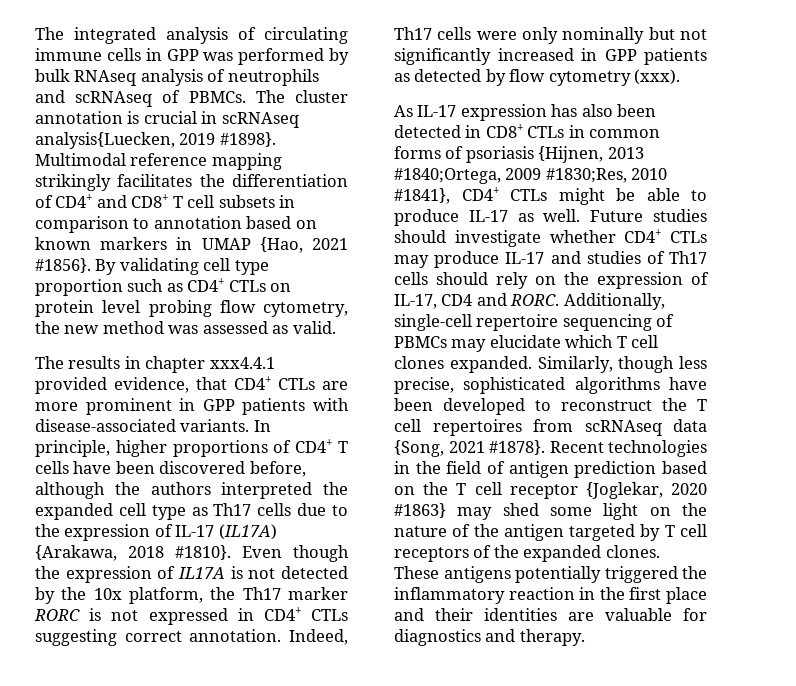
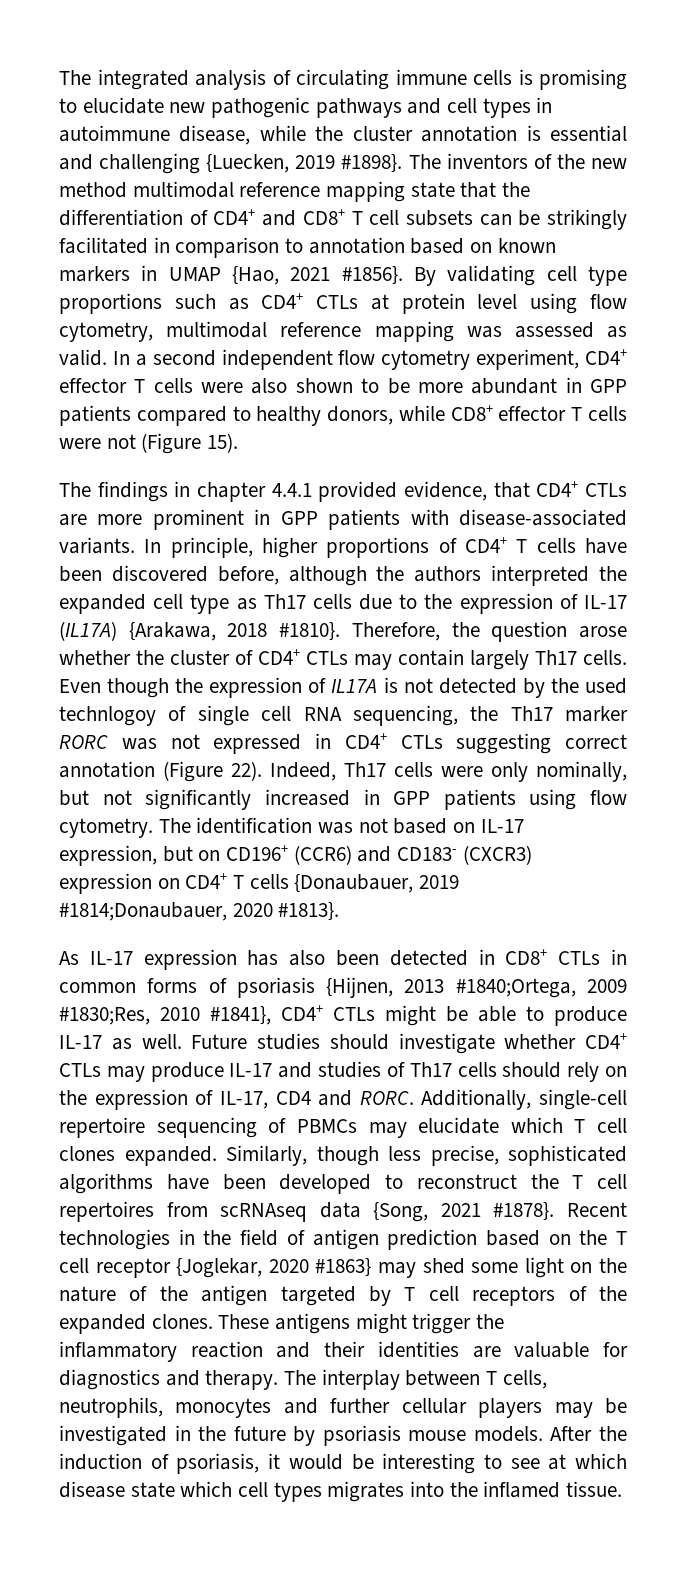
- The integrated analysis of circulating immune cells in GPP was performed by bulk RNAseq analysis of neutrophils and scRNAseq of PBMCs. The cluster annotation is crucial in scRNAseq analysis{Luecken, 2019 #1898}. Multimodal reference mapping strikingly facilitates the differentiation of CD4+ and CD8+ T cell subsets in comparison to annotation based on known markers in UMAP {Hao, 2021 #1856}.
+ The integrated analysis of circulating immune cells is promising to elucidate new pathogenic pathways and cell types in autoimmune disease, while the cluster annotation is essential and challenging {Luecken, 2019 #1898}. The inventors of the new method multimodal reference mapping state that the differentiation of CD4+ and CD8+ T cell subsets can be strikingly facilitated in comparison to annotation based on known markers in UMAP {Hao, 2021 #1856}.
- By validating cell type proportion such as CD4+ CTLs on protein level probing flow cytometry, the new method was assessed as valid.
- The results in chapter xxx4.4.1 provided evidence, that CD4+ CTLs are more prominent in GPP patients with disease-associated variants.
+ By validating cell type proportions such as CD4+ CTLs at protein level using flow cytometry, multimodal reference mapping was assessed as valid. In a second independent flow cytometry experiment, CD4+ effector T cells were also shown to be more abundant in GPP patients compared to healthy donors, while CD8+ effector T cells were not (Figure 15).
+ The findings in chapter 4.4.1 provided evidence, that CD4+ CTLs are more prominent in GPP patients with disease-associated variants.
+ Therefore, the question arose whether the cluster of CD4+ CTLs may contain largely Th17 cells.
- Even though the expression of IL17A is not detected by the 10x platform, the Th17 marker RORC is not expressed in CD4+ CTLs suggesting correct annotation.
+ Even though the expression of IL17A is not detected by the used technlogoy of single cell RNA sequencing, the Th17 marker RORC was not expressed in CD4+ CTLs suggesting correct annotation (Figure 22).
- Indeed, Th17 cells were only nominally but not significantly increased in GPP patients as detected by flow cytometry (xxx).
+ Indeed, Th17 cells were only nominally, but not significantly increased in GPP patients using flow cytometry. The identification was not based on IL-17 expression, but on CD196+ (CCR6) and CD183- (CXCR3) expression on CD4+ T cells {Donaubauer, 2019 #1814;Donaubauer, 2020 #1813}.
- These antigens potentially triggered the inflammatory reaction in the first place and their identities are valuable for diagnostics and therapy.
+ These antigens might trigger the inflammatory reaction and their identities are valuable for diagnostics and therapy.
+ The interplay between T cells, neutrophils, monocytes and further cellular players may be investigated in the future by psoriasis mouse models. After the induction of psoriasis, it would be interesting to see at which disease state which cell types migrates into the inflamed tissue.

